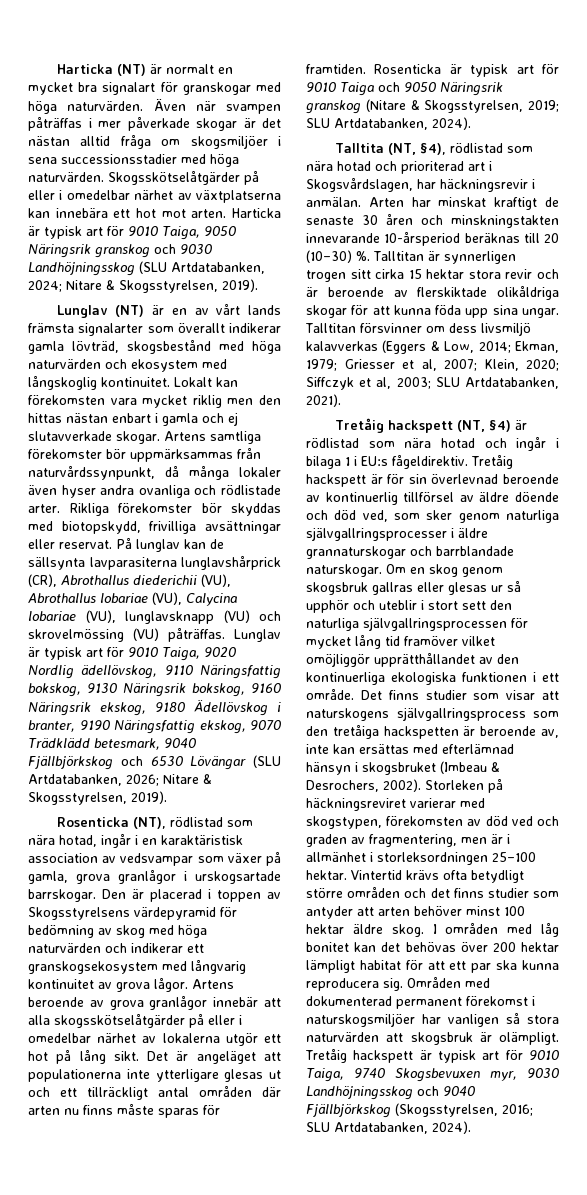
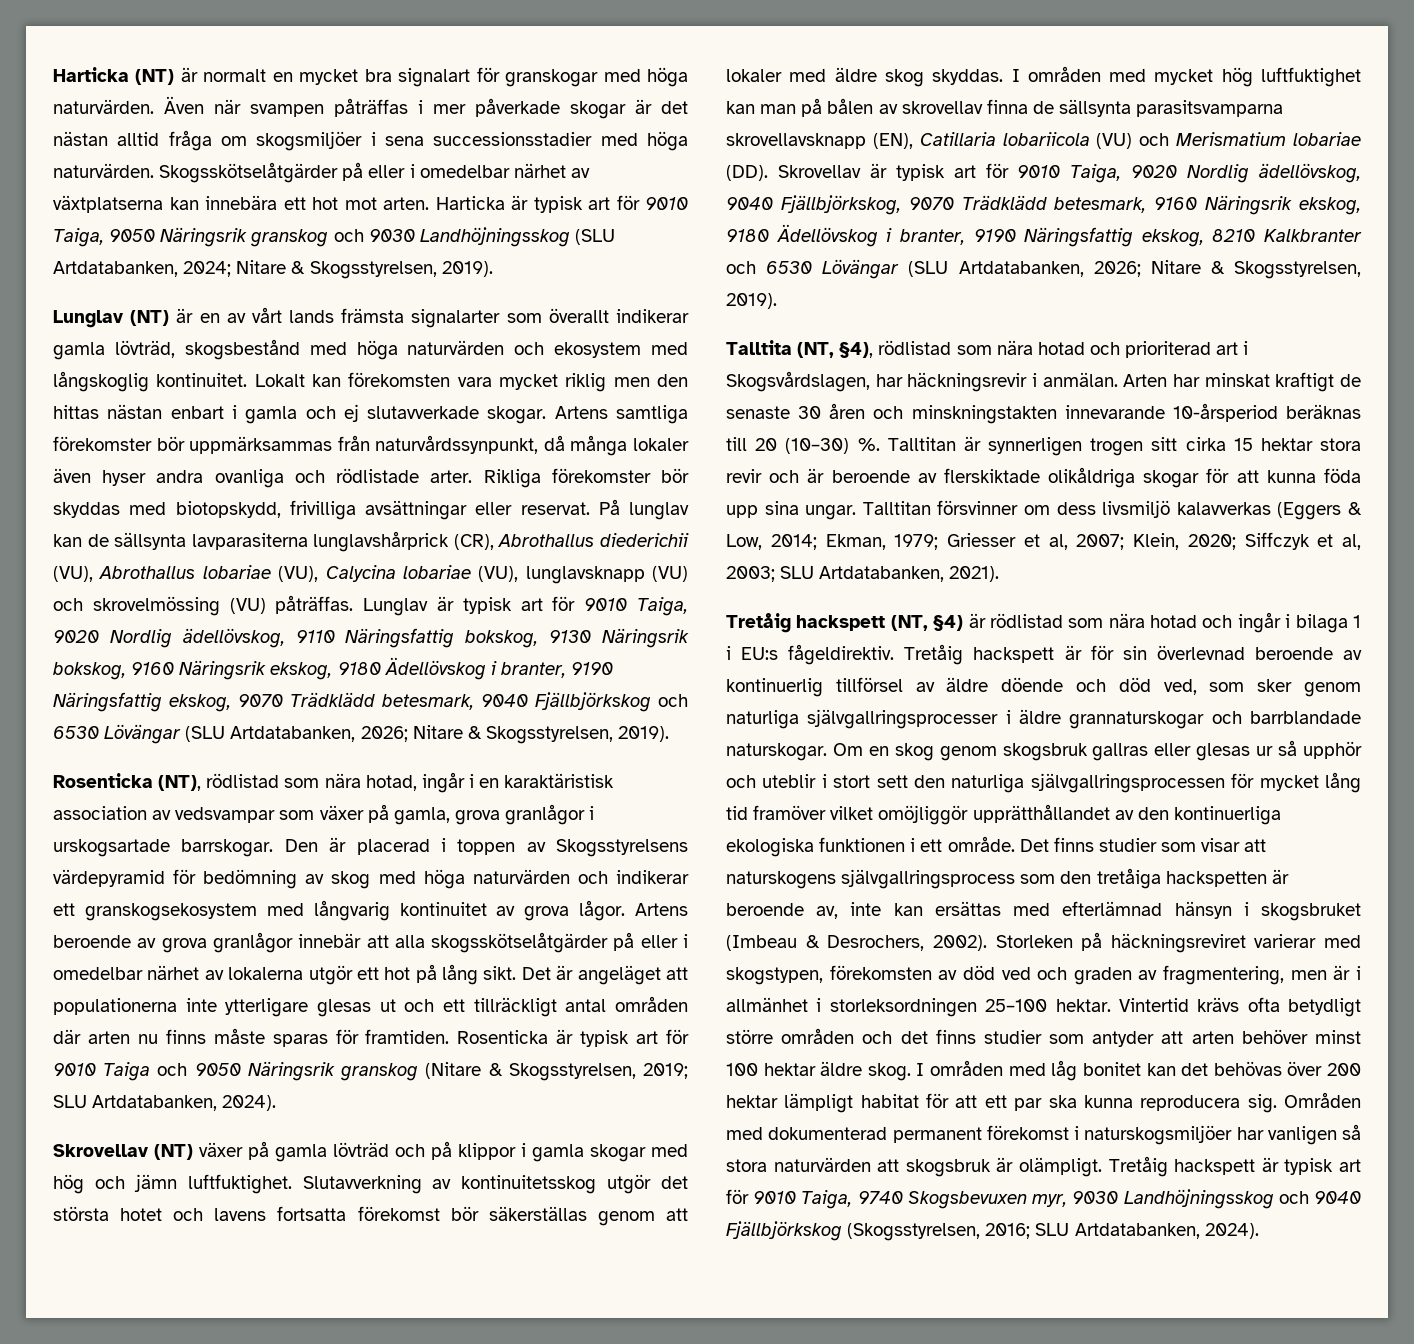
+ Skrovellav (NT) växer på gamla lövträd och på klippor i gamla skogar med hög och jämn luftfuktighet. Slutavverkning av kontinuitetsskog utgör det största hotet och lavens fortsatta förekomst bör säkerställas genom att lokaler med äldre skog skyddas. I områden med mycket hög luftfuktighet kan man på bålen av skrovellav finna de sällsynta parasitsvamparna skrovellavsknapp (EN), Catillaria lobariicola (VU) och Merismatium lobariae (DD). Skrovellav är typisk art för 9010 Taiga, 9020 Nordlig ädellövskog, 9040 Fjällbjörkskog, 9070 Trädklädd betesmark, 9160 Näringsrik ekskog, 9180 Ädellövskog i branter, 9190 Näringsfattig ekskog, 8210 Kalkbranter och 6530 Lövängar (SLU Artdatabanken, 2026; Nitare & Skogsstyrelsen, 2019).

